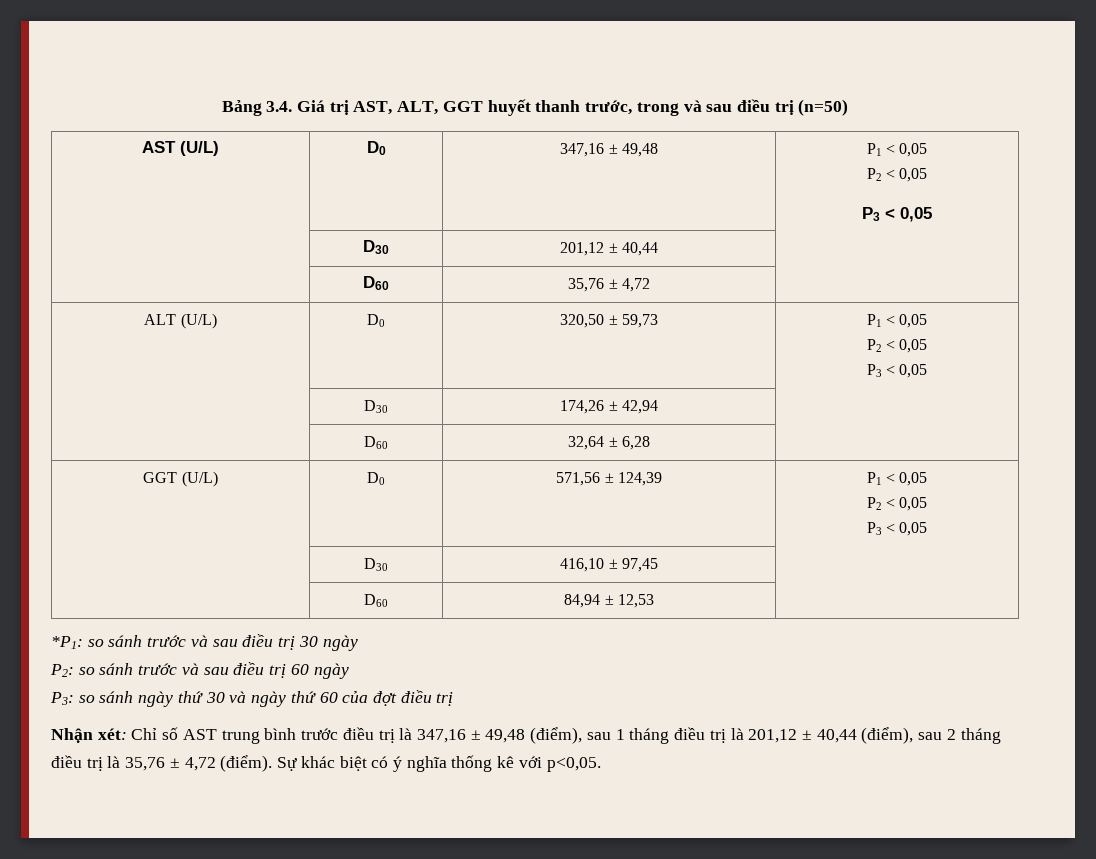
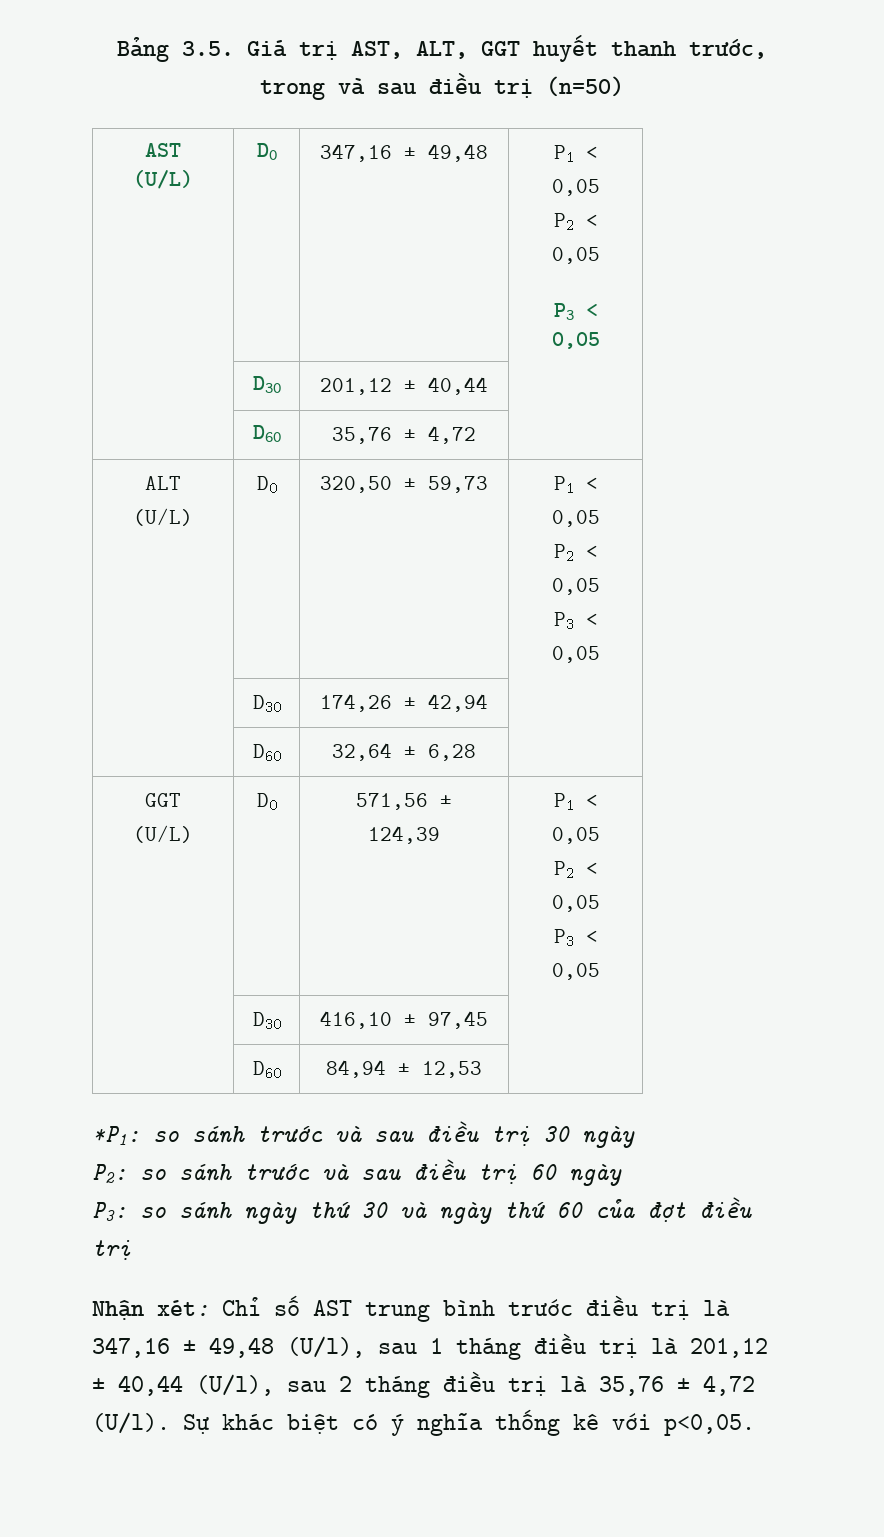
- Bảng 3.4. Giá trị AST, ALT, GGT huyết thanh trước, trong và sau điều trị (n=50)
+ Bảng 3.5. Giá trị AST, ALT, GGT huyết thanh trước, trong và sau điều trị (n=50)
- Nhận xét: Chỉ số AST trung bình trước điều trị là 347,16 ± 49,48 (điểm), sau 1 tháng điều trị là 201,12 ± 40,44 (điểm), sau 2 tháng điều trị là 35,76 ± 4,72 (điểm).
+ Nhận xét: Chỉ số AST trung bình trước điều trị là 347,16 ± 49,48 (U/l), sau 1 tháng điều trị là 201,12 ± 40,44 (U/l), sau 2 tháng điều trị là 35,76 ± 4,72 (U/l).

